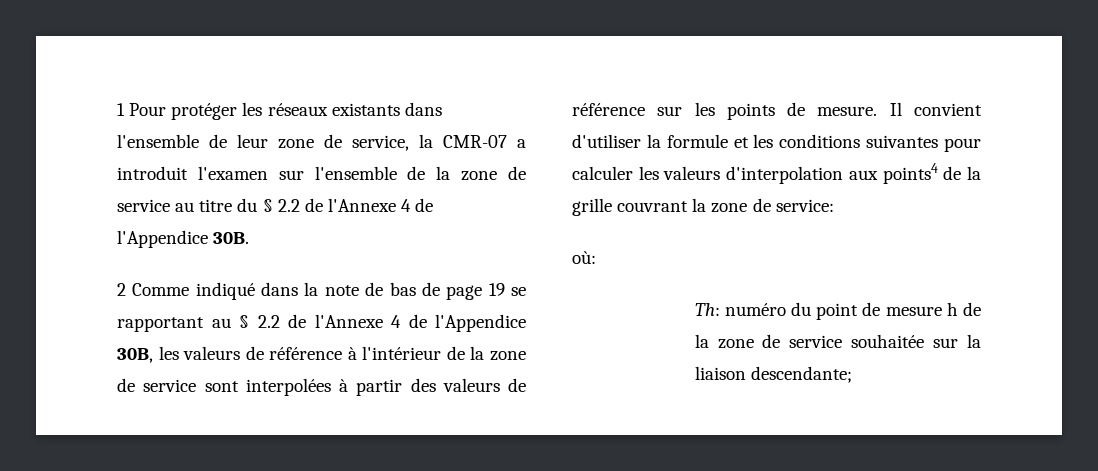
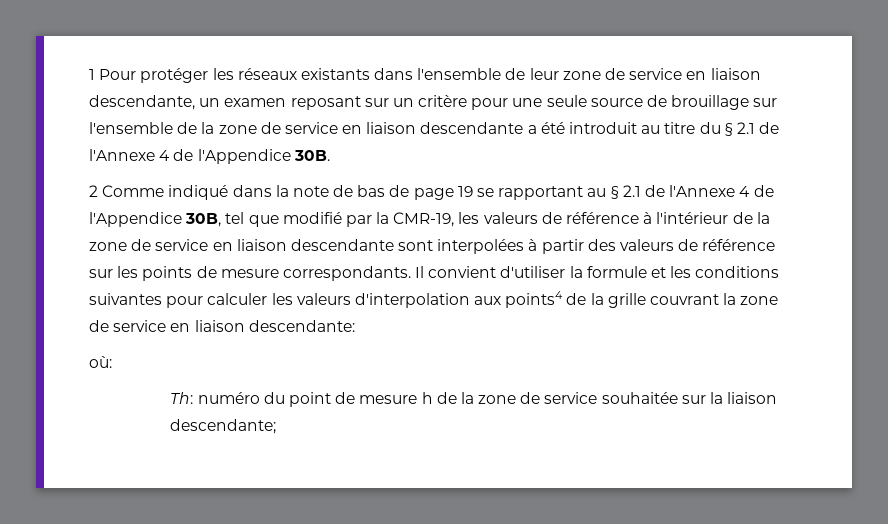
- 1 Pour protéger les réseaux existants dans l'ensemble de leur zone de service, la CMR-07 a introduit l'examen sur l'ensemble de la zone de service au titre du § 2.2 de l'Annexe 4 de l'Appendice 30B.
+ 1 Pour protéger les réseaux existants dans l'ensemble de leur zone de service en liaison descendante, un examen reposant sur un critère pour une seule source de brouillage sur l'ensemble de la zone de service en liaison descendante a été introduit au titre du § 2.1 de l'Annexe 4 de l'Appendice 30B.
- 2 Comme indiqué dans la note de bas de page 19 se rapportant au § 2.2 de l'Annexe 4 de l'Appendice 30B, les valeurs de référence à l'intérieur de la zone de service sont interpolées à partir des valeurs de référence sur les points de mesure.
+ 2 Comme indiqué dans la note de bas de page 19 se rapportant au § 2.1 de l'Annexe 4 de l'Appendice 30B, tel que modifié par la CMR-19, les valeurs de référence à l'intérieur de la zone de service en liaison descendante sont interpolées à partir des valeurs de référence sur les points de mesure correspondants.
- Il convient d'utiliser la formule et les conditions suivantes pour calculer les valeurs d'interpolation aux points4 de la grille couvrant la zone de service:
+ Il convient d'utiliser la formule et les conditions suivantes pour calculer les valeurs d'interpolation aux points4 de la grille couvrant la zone de service en liaison descendante:

